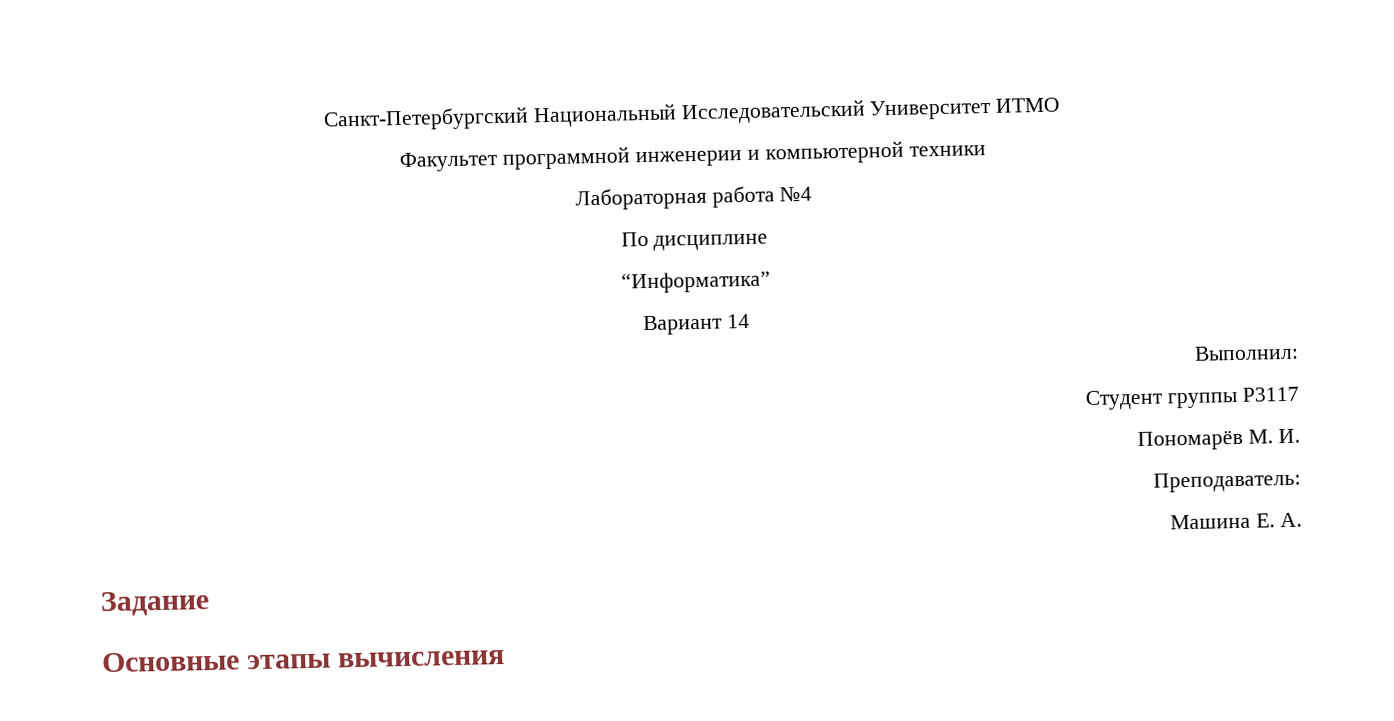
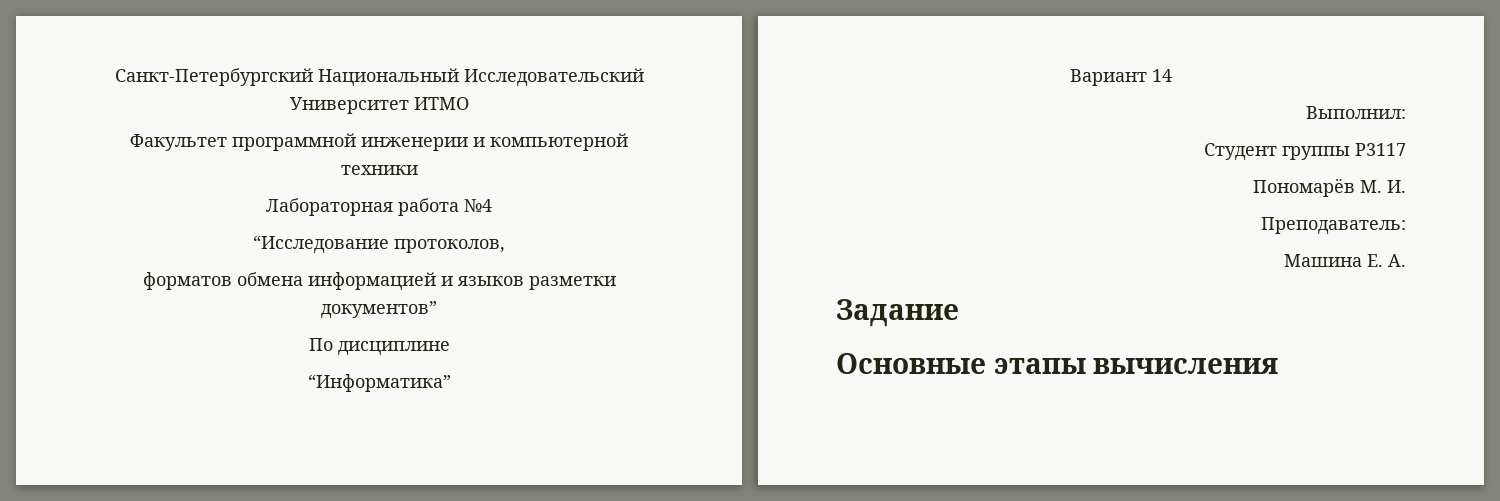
+ “Исследование протоколов,
+ форматов обмена информацией и языков разметки документов”

